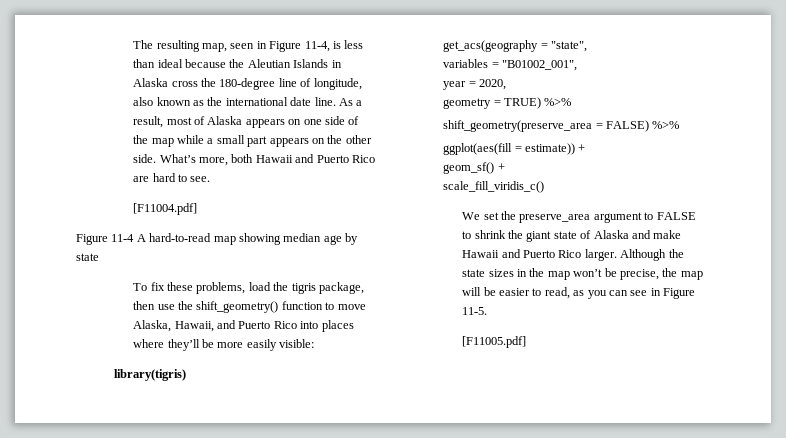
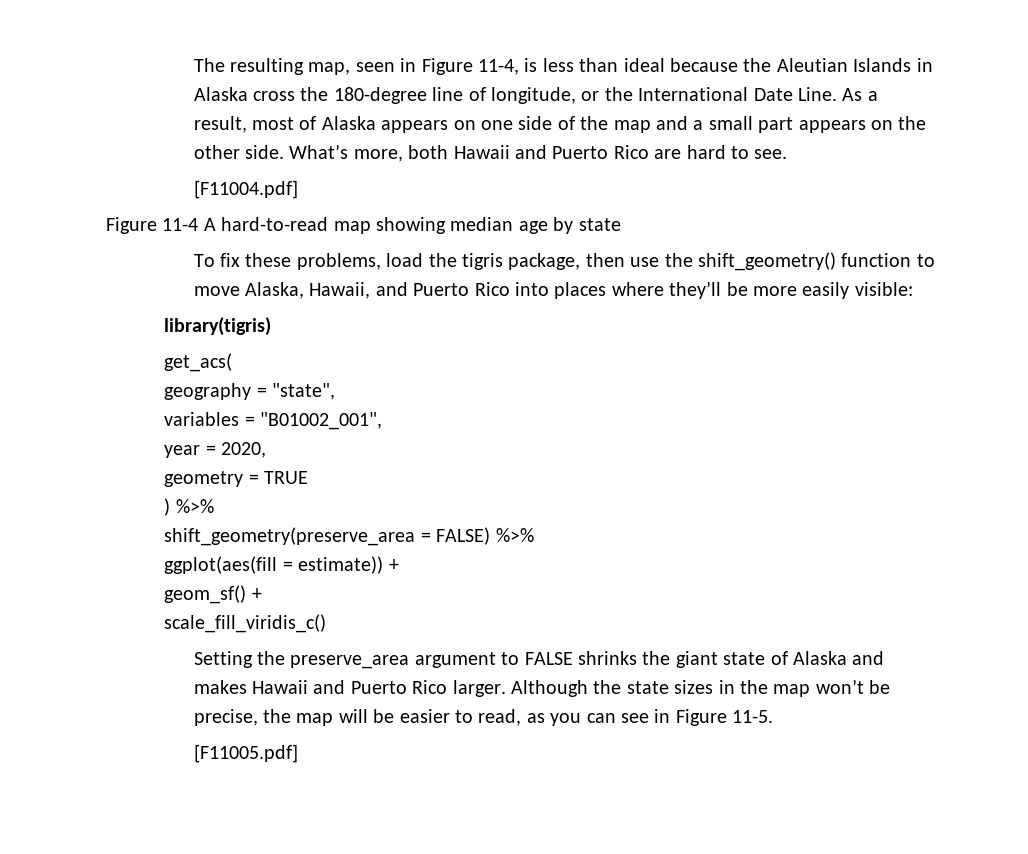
- The resulting map, seen in Figure 11-4, is less than ideal because the Aleutian Islands in Alaska cross the 180-degree line of longitude, also known as the international date line.
+ The resulting map, seen in Figure 11-4, is less than ideal because the Aleutian Islands in Alaska cross the 180-degree line of longitude, or the International Date Line.
- As a result, most of Alaska appears on one side of the map while a small part appears on the other side.
+ As a result, most of Alaska appears on one side of the map and a small part appears on the other side.
- get_acs(geography = "state",
+ get_acs(
+ geography = "state",
- geometry = TRUE) %>%
+ geometry = TRUE
+ ) %>%
- We set the preserve_area argument to FALSE to shrink the giant state of Alaska and make Hawaii and Puerto Rico larger.
+ Setting the preserve_area argument to FALSE shrinks the giant state of Alaska and makes Hawaii and Puerto Rico larger.

